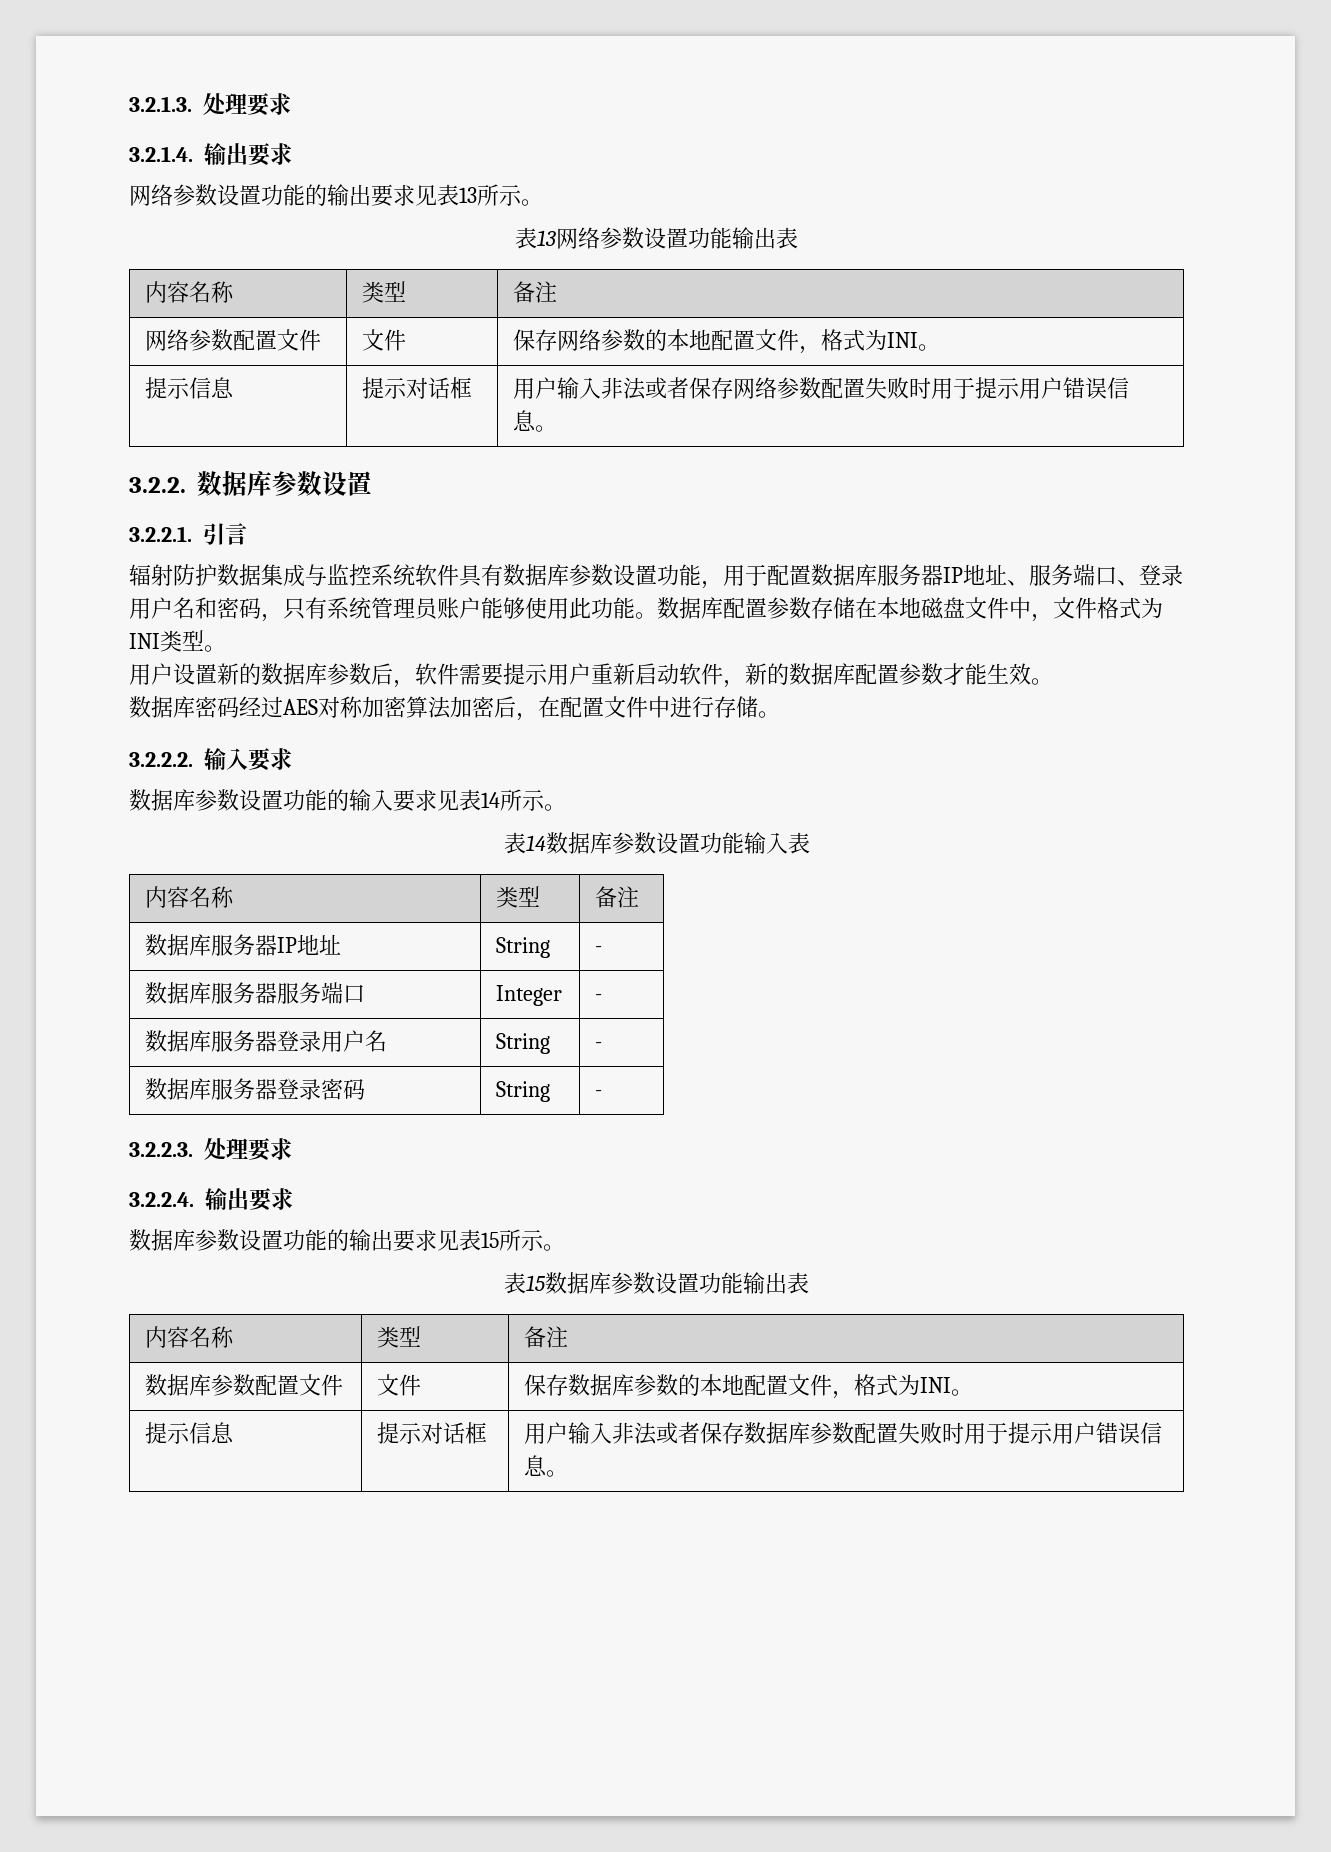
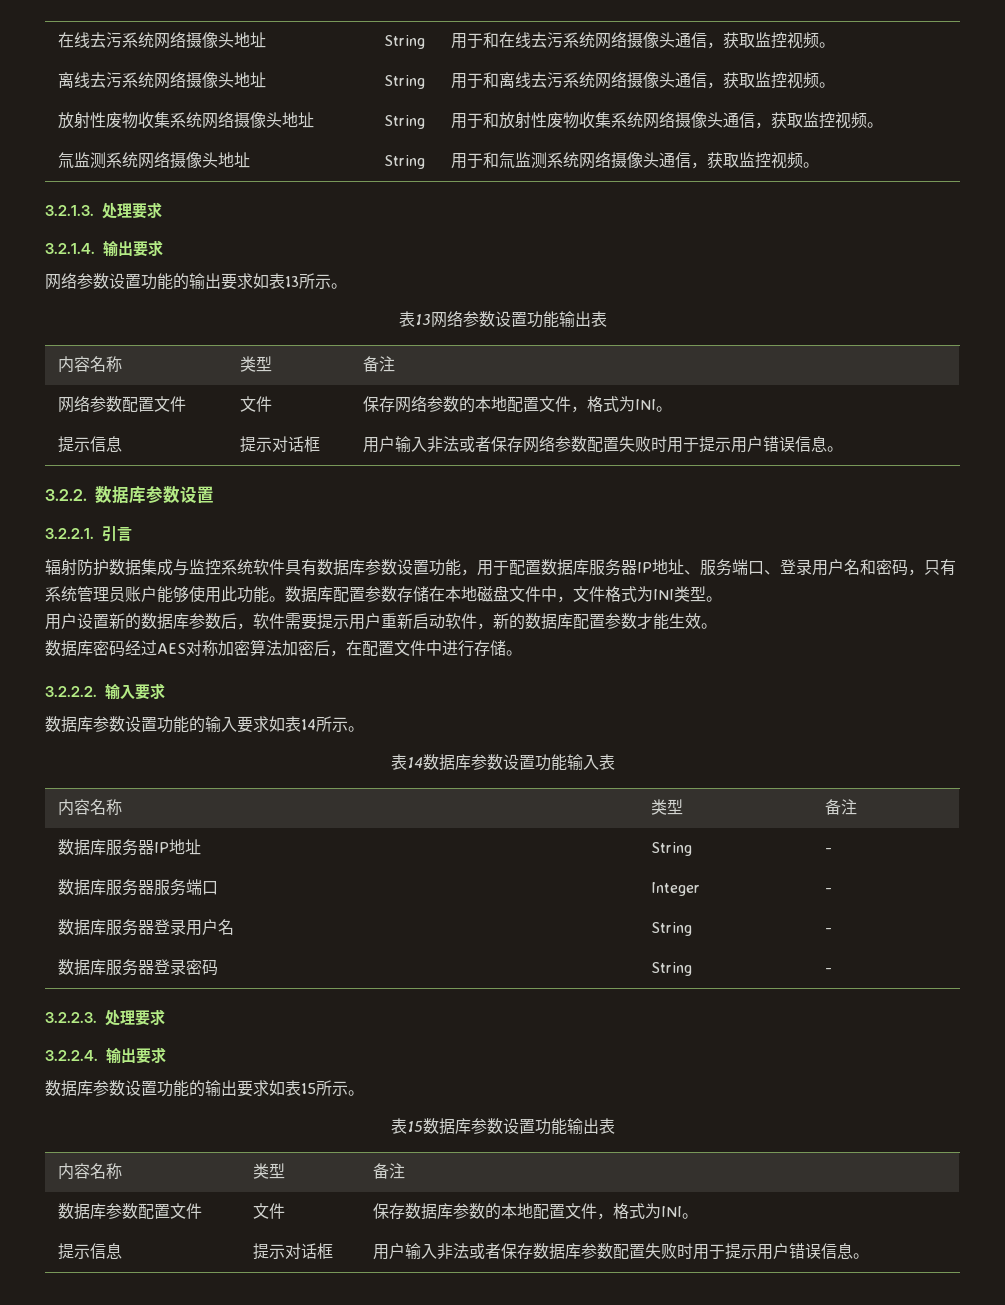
+ 在线去污系统网络摄像头地址 | String | 用于和在线去污系统网络摄像头通信，获取监控视频。
+ 离线去污系统网络摄像头地址 | String | 用于和离线去污系统网络摄像头通信，获取监控视频。
+ 放射性废物收集系统网络摄像头地址 | String | 用于和放射性废物收集系统网络摄像头通信，获取监控视频。
+ 氚监测系统网络摄像头地址 | String | 用于和氚监测系统网络摄像头通信，获取监控视频。
- 网络参数设置功能的输出要求见表13所示。
+ 网络参数设置功能的输出要求如表13所示。
- 数据库参数设置功能的输入要求见表14所示。
+ 数据库参数设置功能的输入要求如表14所示。
- 数据库参数设置功能的输出要求见表15所示。
+ 数据库参数设置功能的输出要求如表15所示。

